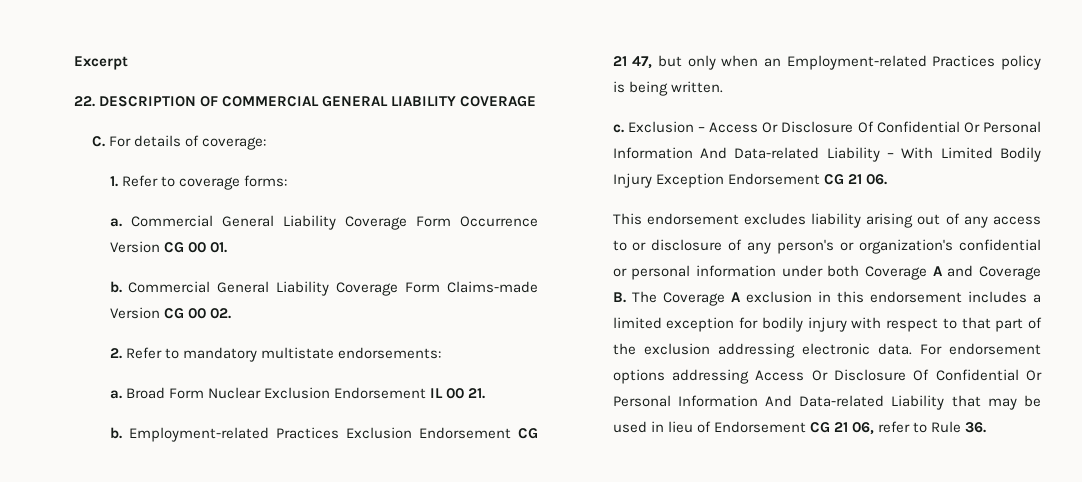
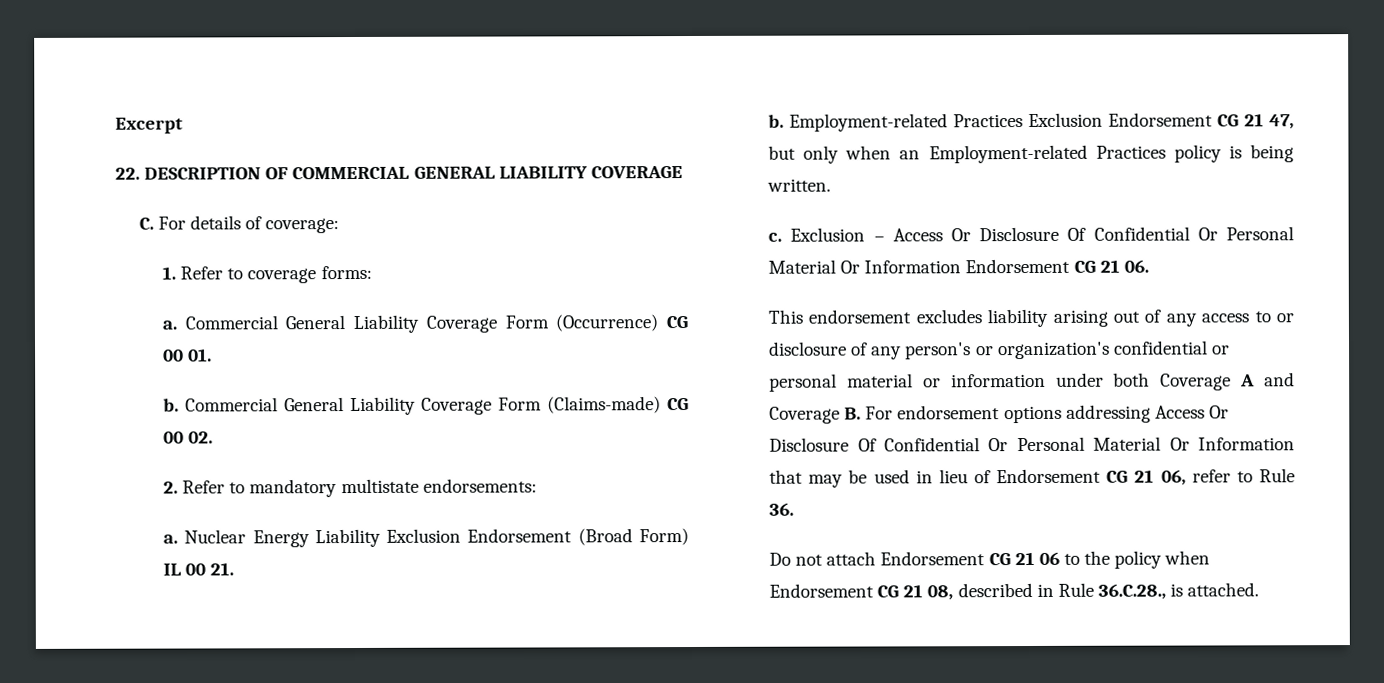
- Commercial General Liability Coverage Form Occurrence Version CG 00 01.
+ Commercial General Liability Coverage Form (Occurrence) CG 00 01.
- Commercial General Liability Coverage Form Claims-made Version CG 00 02.
+ Commercial General Liability Coverage Form (Claims-made) CG 00 02.
- Broad Form Nuclear Exclusion Endorsement IL 00 21.
+ Nuclear Energy Liability Exclusion Endorsement (Broad Form) IL 00 21.
- Exclusion – Access Or Disclosure Of Confidential Or Personal Information And Data-related Liability – With Limited Bodily Injury Exception Endorsement CG 21 06.
+ Exclusion – Access Or Disclosure Of Confidential Or Personal Material Or Information Endorsement CG 21 06.
- This endorsement excludes liability arising out of any access to or disclosure of any person's or organization's confidential or personal information under both Coverage A and Coverage B. The Coverage A exclusion in this endorsement includes a limited exception for bodily injury with respect to that part of the exclusion addressing electronic data. For endorsement options addressing Access Or Disclosure Of Confidential Or Personal Information And Data-related Liability that may be used in lieu of Endorsement CG 21 06, refer to Rule 36.
+ This endorsement excludes liability arising out of any access to or disclosure of any person's or organization's confidential or personal material or information under both Coverage A and Coverage B. For endorsement options addressing Access Or Disclosure Of Confidential Or Personal Material Or Information that may be used in lieu of Endorsement CG 21 06, refer to Rule 36.
+ Do not attach Endorsement CG 21 06 to the policy when Endorsement CG 21 08, described in Rule 36.C.28., is attached.

